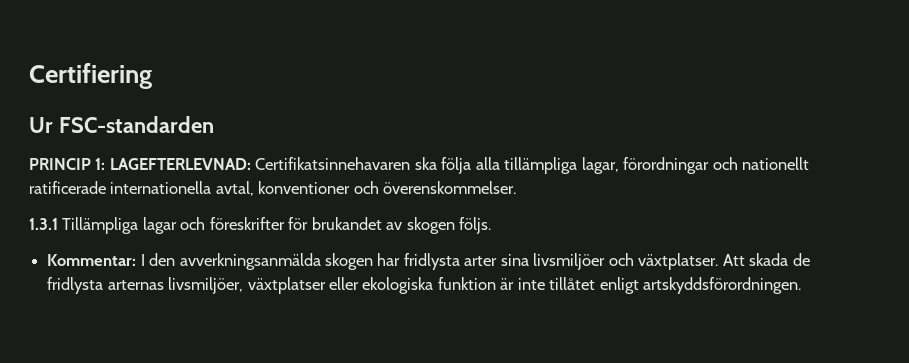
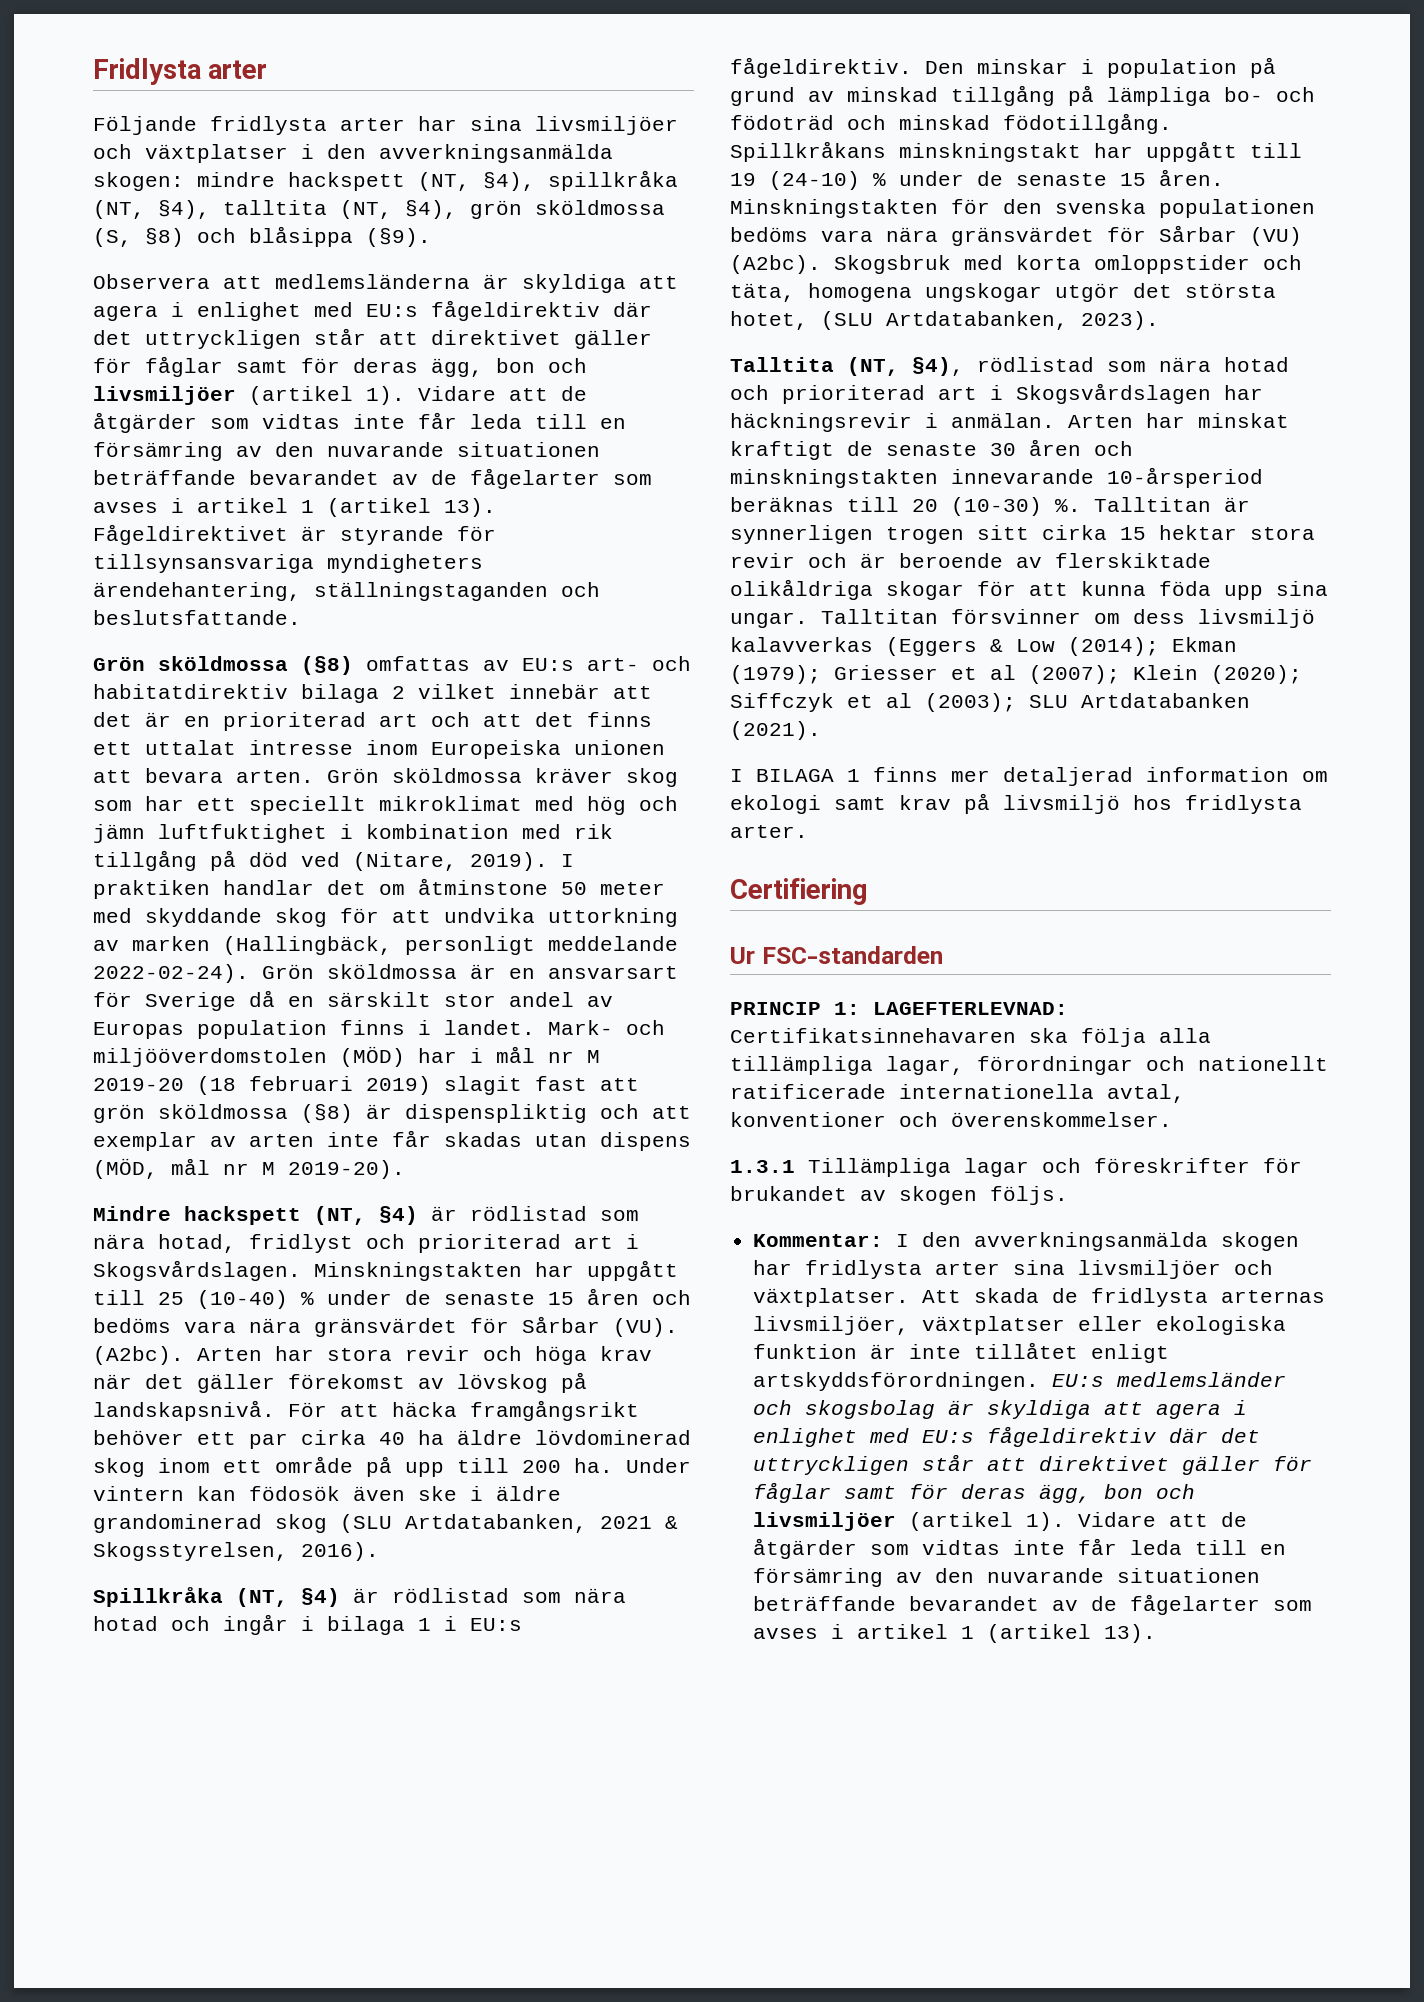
+ Fridlysta arter
+ Följande fridlysta arter har sina livsmiljöer och växtplatser i den avverkningsanmälda skogen: mindre hackspett (NT, §4), spillkråka (NT, §4), talltita (NT, §4), grön sköldmossa (S, §8) och blåsippa (§9).
+ Observera att medlemsländerna är skyldiga att agera i enlighet med EU:s fågeldirektiv där det uttryckligen står att direktivet gäller för fåglar samt för deras ägg, bon och livsmiljöer (artikel 1). Vidare att de åtgärder som vidtas inte får leda till en försämring av den nuvarande situationen beträffande bevarandet av de fågelarter som avses i artikel 1 (artikel 13). Fågeldirektivet är styrande för tillsynsansvariga myndigheters ärendehantering, ställningstaganden och beslutsfattande.
+ Grön sköldmossa (§8) omfattas av EU:s art- och habitatdirektiv bilaga 2 vilket innebär att det är en prioriterad art och att det finns ett uttalat intresse inom Europeiska unionen att bevara arten. Grön sköldmossa kräver skog som har ett speciellt mikroklimat med hög och jämn luftfuktighet i kombination med rik tillgång på död ved (Nitare, 2019). I praktiken handlar det om åtminstone 50 meter med skyddande skog för att undvika uttorkning av marken (Hallingbäck, personligt meddelande 2022-02-24). Grön sköldmossa är en ansvarsart för Sverige då en särskilt stor andel av Europas population finns i landet. Mark- och miljööverdomstolen (MÖD) har i mål nr M 2019-20 (18 februari 2019) slagit fast att grön sköldmossa (§8) är dispenspliktig och att exemplar av arten inte får skadas utan dispens (MÖD, mål nr M 2019-20).
+ Mindre hackspett (NT, §4) är rödlistad som nära hotad, fridlyst och prioriterad art i Skogsvårdslagen. Minskningstakten har uppgått till 25 (10-40) % under de senaste 15 åren och bedöms vara nära gränsvärdet för Sårbar (VU). (A2bc). Arten har stora revir och höga krav när det gäller förekomst av lövskog på landskapsnivå. För att häcka framgångsrikt behöver ett par cirka 40 ha äldre lövdominerad skog inom ett område på upp till 200 ha. Under vintern kan födosök även ske i äldre grandominerad skog (SLU Artdatabanken, 2021 & Skogsstyrelsen, 2016).
+ Spillkråka (NT, §4) är rödlistad som nära hotad och ingår i bilaga 1 i EU:s fågeldirektiv. Den minskar i population på grund av minskad tillgång på lämpliga bo- och födoträd och minskad födotillgång. Spillkråkans minskningstakt har uppgått till 19 (24-10) % under de senaste 15 åren. Minskningstakten för den svenska populationen bedöms vara nära gränsvärdet för Sårbar (VU) (A2bc). Skogsbruk med korta omloppstider och täta, homogena ungskogar utgör det största hotet, (SLU Artdatabanken, 2023).
+ Talltita (NT, §4), rödlistad som nära hotad och prioriterad art i Skogsvårdslagen har häckningsrevir i anmälan. Arten har minskat kraftigt de senaste 30 åren och minskningstakten innevarande 10-årsperiod beräknas till 20 (10-30) %. Talltitan är synnerligen trogen sitt cirka 15 hektar stora revir och är beroende av flerskiktade olikåldriga skogar för att kunna föda upp sina ungar. Talltitan försvinner om dess livsmiljö kalavverkas (Eggers & Low (2014); Ekman (1979); Griesser et al (2007); Klein (2020); Siffczyk et al (2003); SLU Artdatabanken (2021).
+ I BILAGA 1 finns mer detaljerad information om ekologi samt krav på livsmiljö hos fridlysta arter.
+ EU:s medlemsländer och skogsbolag är skyldiga att agera i enlighet med EU:s fågeldirektiv där det uttryckligen står att direktivet gäller för fåglar samt för deras ägg, bon och livsmiljöer (artikel 1). Vidare att de åtgärder som vidtas inte får leda till en försämring av den nuvarande situationen beträffande bevarandet av de fågelarter som avses i artikel 1 (artikel 13).

